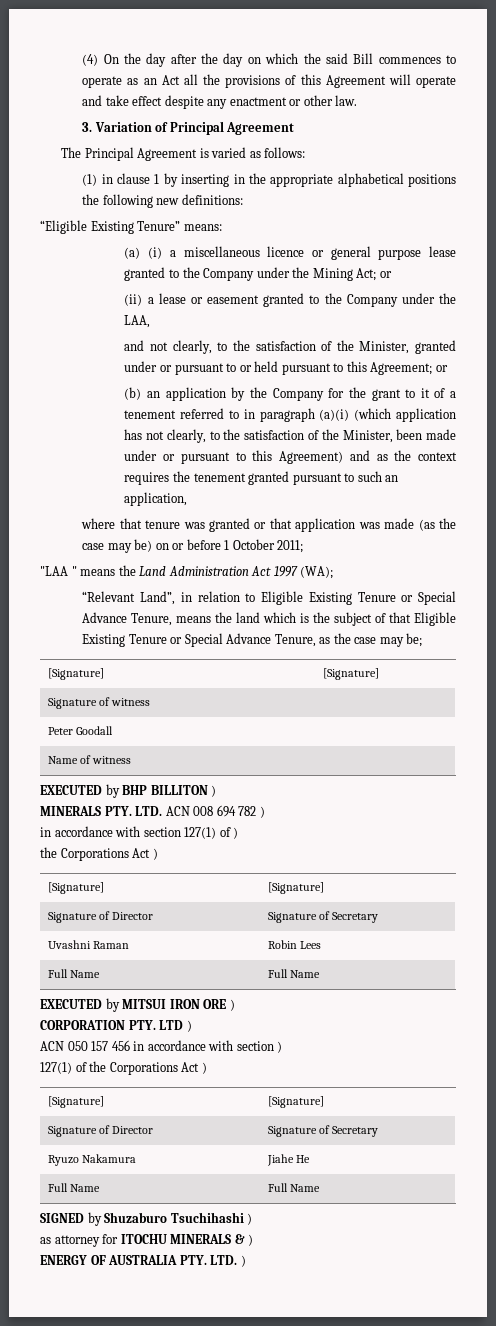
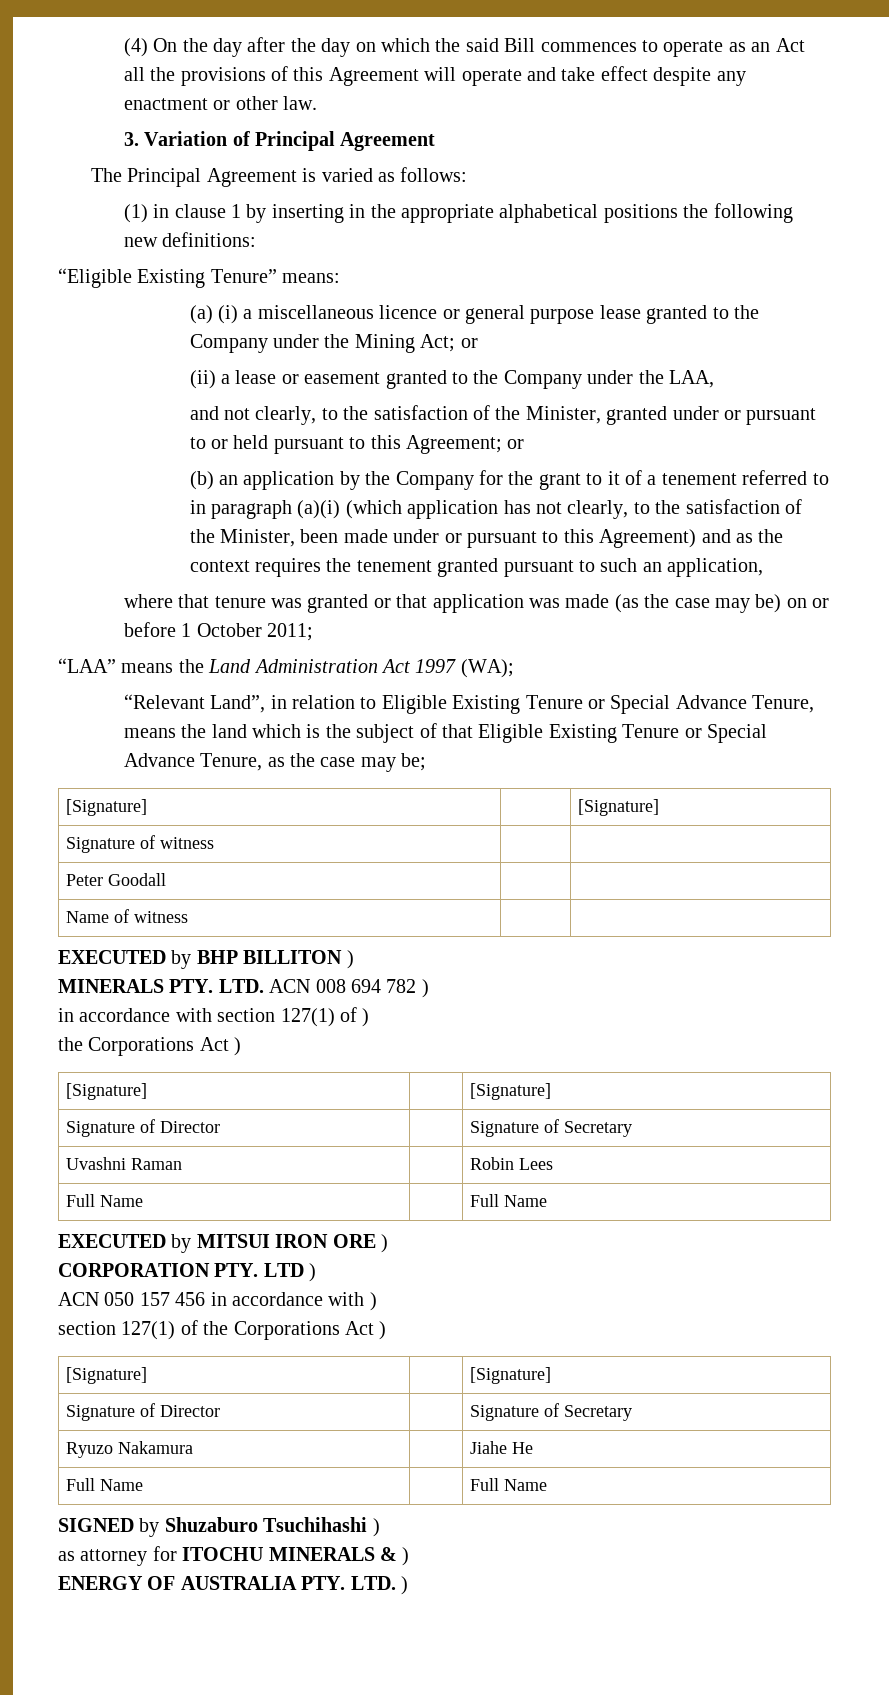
- "LAA " means the Land Administration Act 1997 (WA);
+ “LAA” means the Land Administration Act 1997 (WA);
- ACN 050 157 456 in accordance with section )
- 127(1) of the Corporations Act )
+ ACN 050 157 456 in accordance with )
+ section 127(1) of the Corporations Act )

